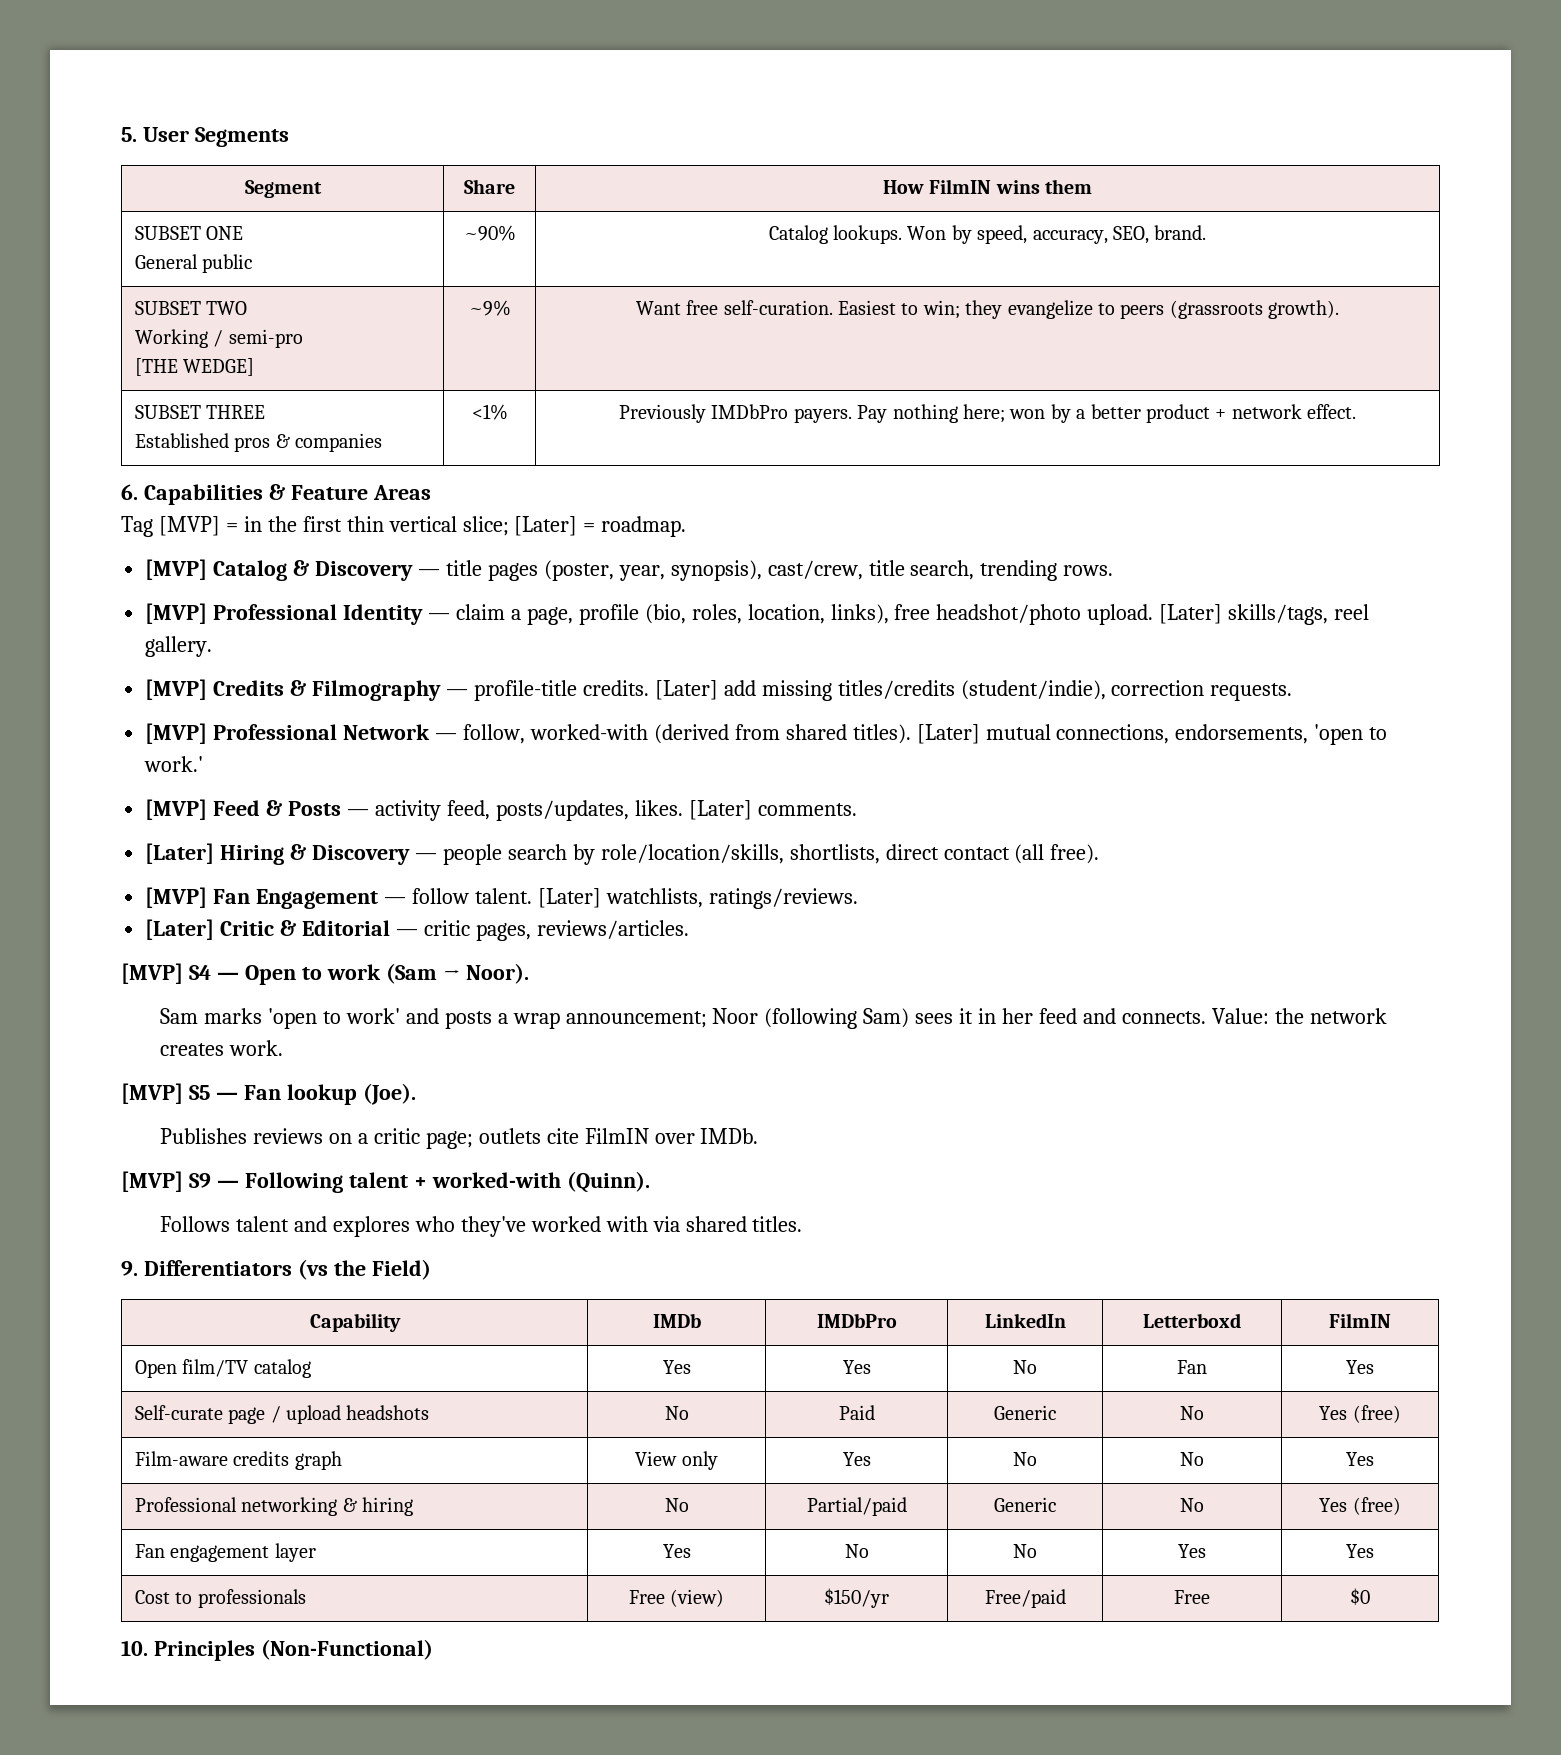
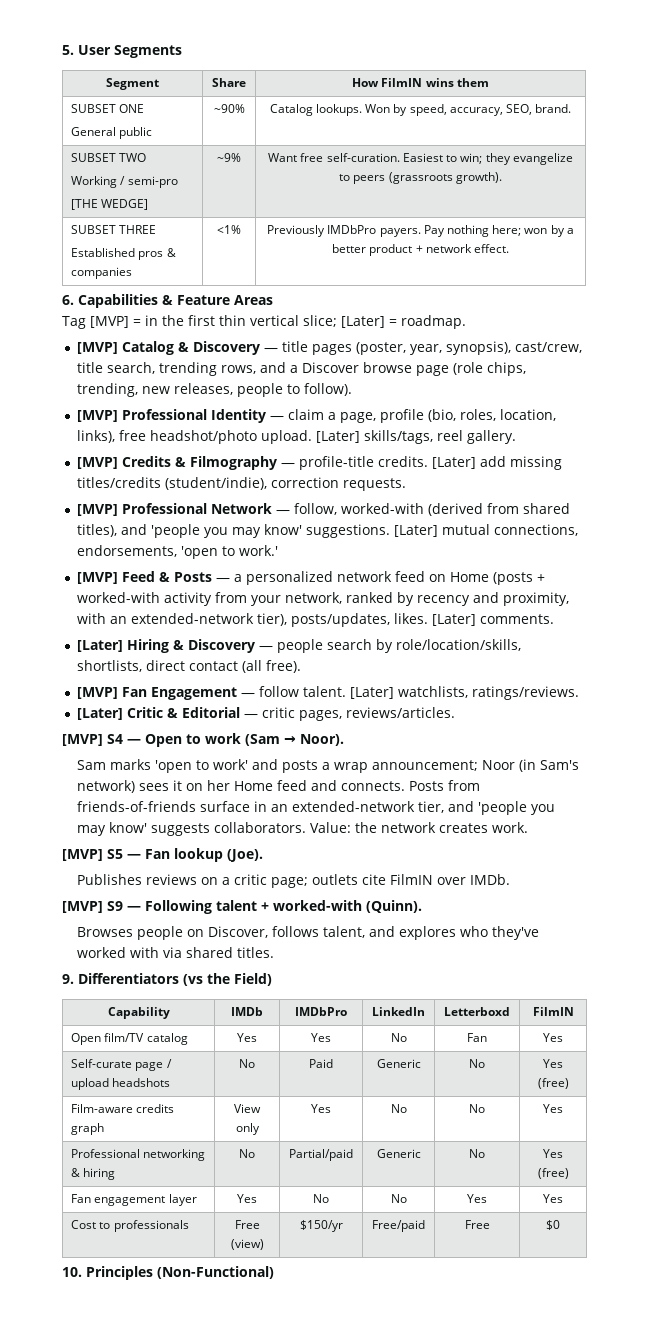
- [MVP] Catalog & Discovery — title pages (poster, year, synopsis), cast/crew, title search, trending rows.
+ [MVP] Catalog & Discovery — title pages (poster, year, synopsis), cast/crew, title search, trending rows, and a Discover browse page (role chips, trending, new releases, people to follow).
- [MVP] Professional Network — follow, worked-with (derived from shared titles).
+ [MVP] Professional Network — follow, worked-with (derived from shared titles), and 'people you may know' suggestions.
- [MVP] Feed & Posts — activity feed, posts/updates, likes.
+ [MVP] Feed & Posts — a personalized network feed on Home (posts + worked-with activity from your network, ranked by recency and proximity, with an extended-network tier), posts/updates, likes.
- Sam marks 'open to work' and posts a wrap announcement; Noor (following Sam) sees it in her feed and connects.
+ Sam marks 'open to work' and posts a wrap announcement; Noor (in Sam's network) sees it on her Home feed and connects. Posts from friends-of-friends surface in an extended-network tier, and 'people you may know' suggests collaborators.
- Follows talent and explores who they've worked with via shared titles.
+ Browses people on Discover, follows talent, and explores who they've worked with via shared titles.

